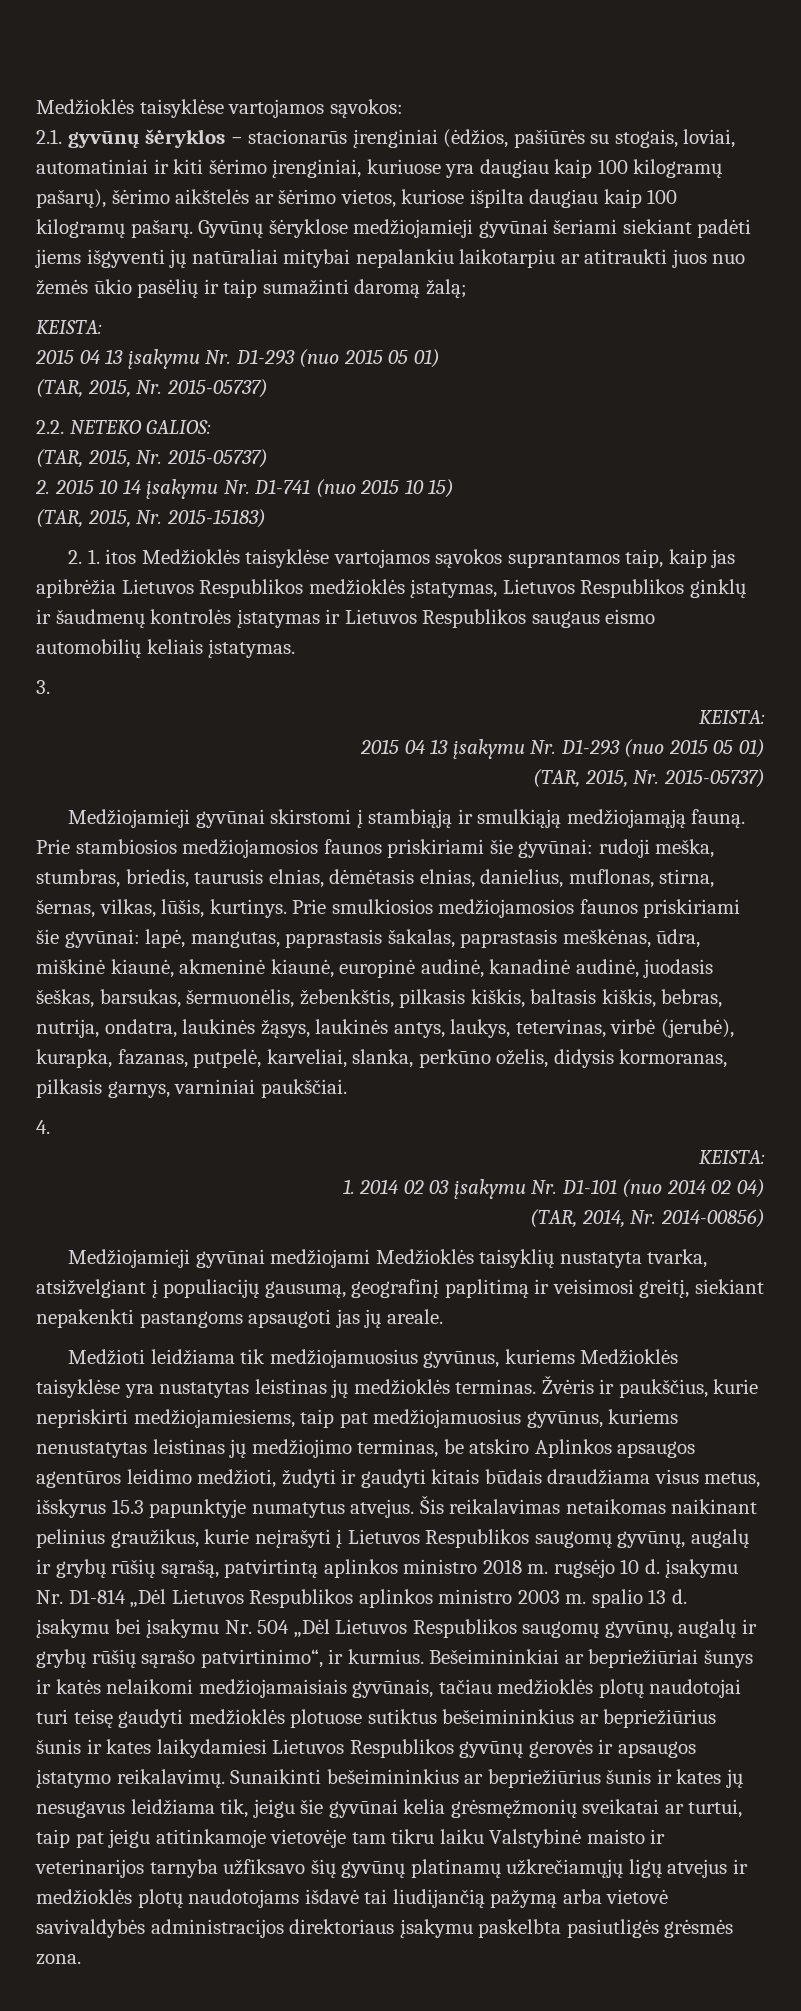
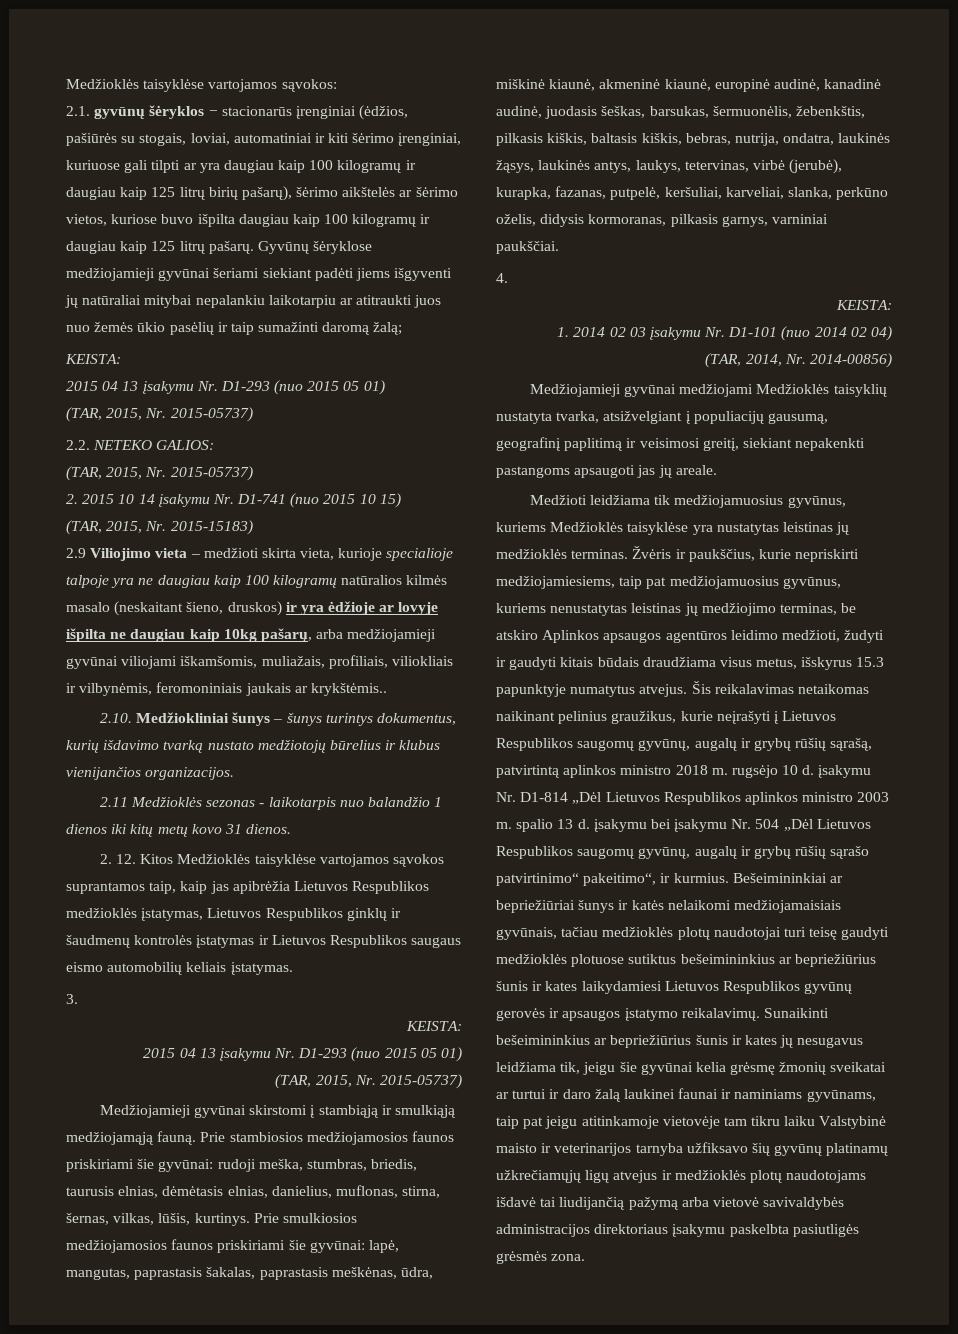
- 2.1. gyvūnų šėryklos − stacionarūs įrenginiai (ėdžios, pašiūrės su stogais, loviai, automatiniai ir kiti šėrimo įrenginiai, kuriuose yra daugiau kaip 100 kilogramų pašarų), šėrimo aikštelės ar šėrimo vietos, kuriose išpilta daugiau kaip 100 kilogramų pašarų.
+ 2.1. gyvūnų šėryklos − stacionarūs įrenginiai (ėdžios, pašiūrės su stogais, loviai, automatiniai ir kiti šėrimo įrenginiai, kuriuose gali tilpti ar yra daugiau kaip 100 kilogramų ir daugiau kaip 125 litrų birių pašarų), šėrimo aikštelės ar šėrimo vietos, kuriose buvo išpilta daugiau kaip 100 kilogramų ir daugiau kaip 125 litrų pašarų.
- 2. 1. itos Medžioklės taisyklėse vartojamos sąvokos suprantamos taip, kaip jas apibrėžia Lietuvos Respublikos medžioklės įstatymas, Lietuvos Respublikos ginklų ir šaudmenų kontrolės įstatymas ir Lietuvos Respublikos saugaus eismo automobilių keliais įstatymas.
+ 2.9 Viliojimo vieta – medžioti skirta vieta, kurioje specialioje talpoje yra ne daugiau kaip 100 kilogramų natūralios kilmės masalo (neskaitant šieno, druskos) ir yra ėdžioje ar lovyje išpilta ne daugiau kaip 10kg pašarų, arba medžiojamieji gyvūnai viliojami iškamšomis, muliažais, profiliais, viliokliais ir vilbynėmis, feromoniniais jaukais ar krykštėmis..
+ 2.10. Medžiokliniai šunys – šunys turintys dokumentus, kurių išdavimo tvarką nustato medžiotojų būrelius ir klubus vienijančios organizacijos.
+ 2.11 Medžioklės sezonas - laikotarpis nuo balandžio 1 dienos iki kitų metų kovo 31 dienos.
+ 2. 12. Kitos Medžioklės taisyklėse vartojamos sąvokos suprantamos taip, kaip jas apibrėžia Lietuvos Respublikos medžioklės įstatymas, Lietuvos Respublikos ginklų ir šaudmenų kontrolės įstatymas ir Lietuvos Respublikos saugaus eismo automobilių keliais įstatymas.
- Prie smulkiosios medžiojamosios faunos priskiriami šie gyvūnai: lapė, mangutas, paprastasis šakalas, paprastasis meškėnas, ūdra, miškinė kiaunė, akmeninė kiaunė, europinė audinė, kanadinė audinė, juodasis šeškas, barsukas, šermuonėlis, žebenkštis, pilkasis kiškis, baltasis kiškis, bebras, nutrija, ondatra, laukinės žąsys, laukinės antys, laukys, tetervinas, virbė (jerubė), kurapka, fazanas, putpelė, karveliai, slanka, perkūno oželis, didysis kormoranas, pilkasis garnys, varniniai paukščiai.
+ Prie smulkiosios medžiojamosios faunos priskiriami šie gyvūnai: lapė, mangutas, paprastasis šakalas, paprastasis meškėnas, ūdra, miškinė kiaunė, akmeninė kiaunė, europinė audinė, kanadinė audinė, juodasis šeškas, barsukas, šermuonėlis, žebenkštis, pilkasis kiškis, baltasis kiškis, bebras, nutrija, ondatra, laukinės žąsys, laukinės antys, laukys, tetervinas, virbė (jerubė), kurapka, fazanas, putpelė, keršuliai, karveliai, slanka, perkūno oželis, didysis kormoranas, pilkasis garnys, varniniai paukščiai.
- Šis reikalavimas netaikomas naikinant pelinius graužikus, kurie neįrašyti į Lietuvos Respublikos saugomų gyvūnų, augalų ir grybų rūšių sąrašą, patvirtintą aplinkos ministro 2018 m. rugsėjo 10 d. įsakymu Nr. D1-814 „Dėl Lietuvos Respublikos aplinkos ministro 2003 m. spalio 13 d. įsakymu bei įsakymu Nr. 504 „Dėl Lietuvos Respublikos saugomų gyvūnų, augalų ir grybų rūšių sąrašo patvirtinimo“, ir kurmius.
+ Šis reikalavimas netaikomas naikinant pelinius graužikus, kurie neįrašyti į Lietuvos Respublikos saugomų gyvūnų, augalų ir grybų rūšių sąrašą, patvirtintą aplinkos ministro 2018 m. rugsėjo 10 d. įsakymu Nr. D1-814 „Dėl Lietuvos Respublikos aplinkos ministro 2003 m. spalio 13 d. įsakymu bei įsakymu Nr. 504 „Dėl Lietuvos Respublikos saugomų gyvūnų, augalų ir grybų rūšių sąrašo patvirtinimo“ pakeitimo“, ir kurmius.
- Sunaikinti bešeimininkius ar bepriežiūrius šunis ir kates jų nesugavus leidžiama tik, jeigu šie gyvūnai kelia grėsmęžmonių sveikatai ar turtui, taip pat jeigu atitinkamoje vietovėje tam tikru laiku Valstybinė maisto ir veterinarijos tarnyba užfiksavo šių gyvūnų platinamų užkrečiamųjų ligų atvejus ir medžioklės plotų naudotojams išdavė tai liudijančią pažymą arba vietovė savivaldybės administracijos direktoriaus įsakymu paskelbta pasiutligės grėsmės zona.
+ Sunaikinti bešeimininkius ar bepriežiūrius šunis ir kates jų nesugavus leidžiama tik, jeigu šie gyvūnai kelia grėsmę žmonių sveikatai ar turtui ir daro žalą laukinei faunai ir naminiams gyvūnams, taip pat jeigu atitinkamoje vietovėje tam tikru laiku Valstybinė maisto ir veterinarijos tarnyba užfiksavo šių gyvūnų platinamų užkrečiamųjų ligų atvejus ir medžioklės plotų naudotojams išdavė tai liudijančią pažymą arba vietovė savivaldybės administracijos direktoriaus įsakymu paskelbta pasiutligės grėsmės zona.

